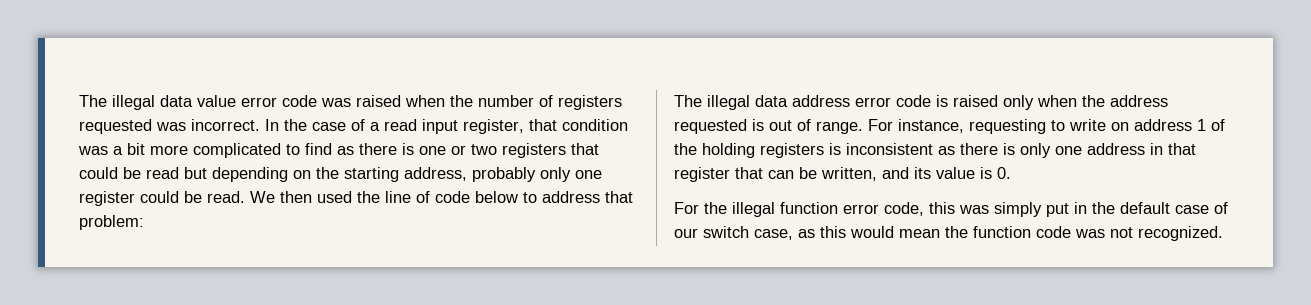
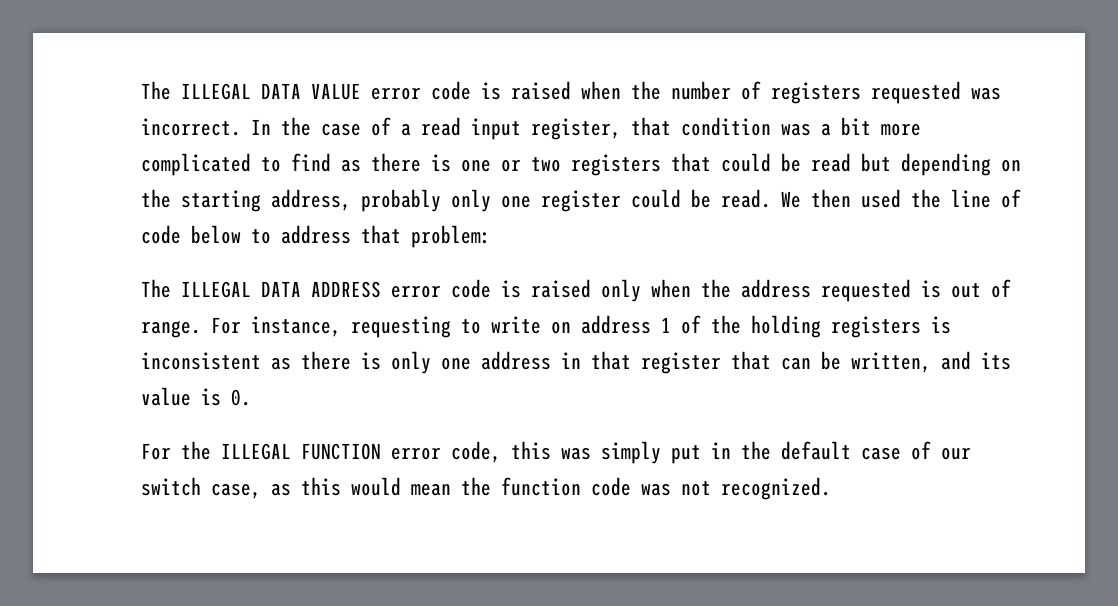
- The illegal data value error code was raised when the number of registers requested was incorrect.
+ The ILLEGAL DATA VALUE error code is raised when the number of registers requested was incorrect.
- The illegal data address error code is raised only when the address requested is out of range.
+ The ILLEGAL DATA ADDRESS error code is raised only when the address requested is out of range.
- For the illegal function error code, this was simply put in the default case of our switch case, as this would mean the function code was not recognized.
+ For the ILLEGAL FUNCTION error code, this was simply put in the default case of our switch case, as this would mean the function code was not recognized.

